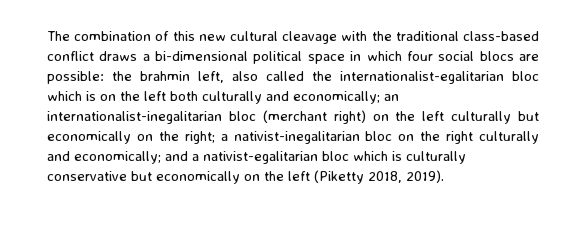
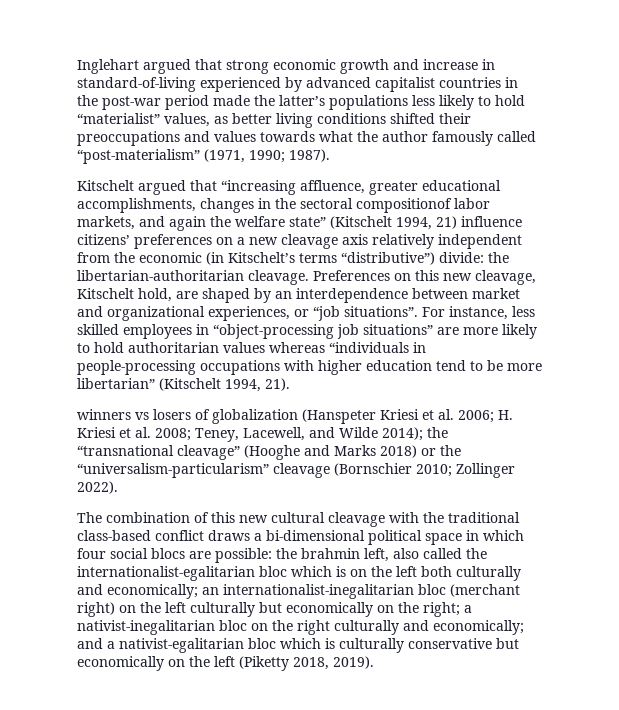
+ Inglehart argued that strong economic growth and increase in standard-of-living experienced by advanced capitalist countries in the post-war period made the latter’s populations less likely to hold “materialist” values, as better living conditions shifted their preoccupations and values towards what the author famously called “post-materialism” (1971, 1990; 1987).
+ Kitschelt argued that “increasing affluence, greater educational accomplishments, changes in the sectoral compositionof labor markets, and again the welfare state” (Kitschelt 1994, 21) influence citizens’ preferences on a new cleavage axis relatively independent from the economic (in Kitschelt’s terms “distributive”) divide: the libertarian-authoritarian cleavage. Preferences on this new cleavage, Kitschelt hold, are shaped by an interdependence between market and organizational experiences, or “job situations”. For instance, less skilled employees in “object-processing job situations” are more likely to hold authoritarian values whereas “individuals in people-processing occupations with higher education tend to be more libertarian” (Kitschelt 1994, 21).
+ winners vs losers of globalization (Hanspeter Kriesi et al. 2006; H. Kriesi et al. 2008; Teney, Lacewell, and Wilde 2014); the “transnational cleavage” (Hooghe and Marks 2018) or the “universalism-particularism” cleavage (Bornschier 2010; Zollinger 2022).

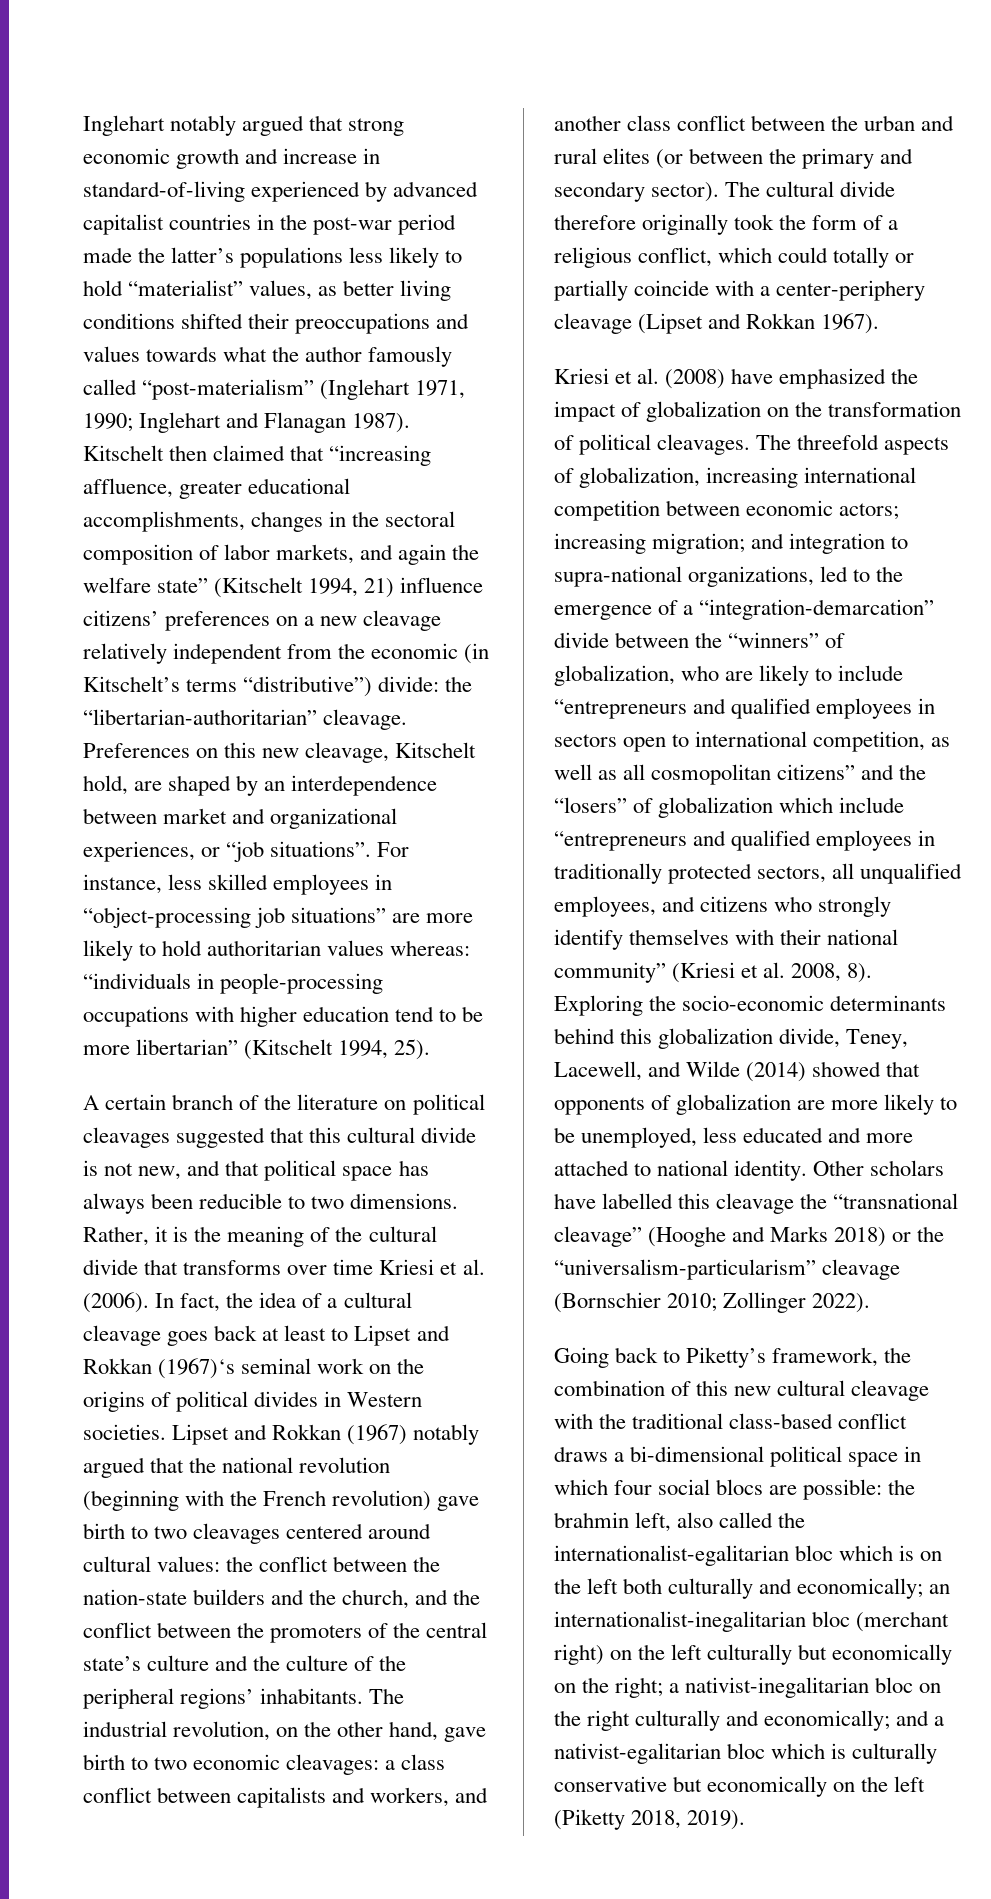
- Inglehart argued that strong economic growth and increase in standard-of-living experienced by advanced capitalist countries in the post-war period made the latter’s populations less likely to hold “materialist” values, as better living conditions shifted their preoccupations and values towards what the author famously called “post-materialism” (1971, 1990; 1987).
- Kitschelt argued that “increasing affluence, greater educational accomplishments, changes in the sectoral compositionof labor markets, and again the welfare state” (Kitschelt 1994, 21) influence citizens’ preferences on a new cleavage axis relatively independent from the economic (in Kitschelt’s terms “distributive”) divide:
+ Inglehart notably argued that strong economic growth and increase in standard-of-living experienced by advanced capitalist countries in the post-war period made the latter’s populations less likely to hold “materialist” values, as better living conditions shifted their preoccupations and values towards what the author famously called “post-materialism” (Inglehart 1971, 1990; Inglehart and Flanagan 1987). Kitschelt then claimed that “increasing affluence, greater educational accomplishments, changes in the sectoral composition of labor markets, and again the welfare state” (Kitschelt 1994, 21) influence citizens’ preferences on a new cleavage relatively independent from the economic (in Kitschelt’s terms “distributive”) divide:
- the libertarian-authoritarian cleavage.
+ the “libertarian-authoritarian” cleavage.
- For instance, less skilled employees in “object-processing job situations” are more likely to hold authoritarian values whereas “individuals in people-processing occupations with higher education tend to be more libertarian” (Kitschelt 1994, 21).
- winners vs losers of globalization (Hanspeter Kriesi et al. 2006; H. Kriesi et al. 2008; Teney, Lacewell, and Wilde 2014); the “transnational cleavage” (Hooghe and Marks 2018) or the “universalism-particularism” cleavage (Bornschier 2010; Zollinger 2022).
+ For instance, less skilled employees in “object-processing job situations” are more likely to hold authoritarian values whereas: “individuals in people-processing occupations with higher education tend to be more libertarian” (Kitschelt 1994, 25).
+ A certain branch of the literature on political cleavages suggested that this cultural divide is not new, and that political space has always been reducible to two dimensions. Rather, it is the meaning of the cultural divide that transforms over time Kriesi et al. (2006). In fact, the idea of a cultural cleavage goes back at least to Lipset and Rokkan (1967)‘s seminal work on the origins of political divides in Western societies. Lipset and Rokkan (1967) notably argued that the national revolution (beginning with the French revolution) gave birth to two cleavages centered around cultural values: the conflict between the nation-state builders and the church, and the conflict between the promoters of the central state’s culture and the culture of the peripheral regions’ inhabitants. The industrial revolution, on the other hand, gave birth to two economic cleavages: a class conflict between capitalists and workers, and another class conflict between the urban and rural elites (or between the primary and secondary sector). The cultural divide therefore originally took the form of a religious conflict, which could totally or partially coincide with a center-periphery cleavage (Lipset and Rokkan 1967).
+ Kriesi et al. (2008) have emphasized the impact of globalization on the transformation of political cleavages. The threefold aspects of globalization, increasing international competition between economic actors; increasing migration; and integration to supra-national organizations, led to the emergence of a “integration-demarcation” divide between the “winners” of globalization, who are likely to include “entrepreneurs and qualified employees in sectors open to international competition, as well as all cosmopolitan citizens” and the “losers” of globalization which include “entrepreneurs and qualified employees in traditionally protected sectors, all unqualified employees, and citizens who strongly identify themselves with their national community” (Kriesi et al. 2008, 8). Exploring the socio-economic determinants behind this globalization divide, Teney, Lacewell, and Wilde (2014) showed that opponents of globalization are more likely to be unemployed, less educated and more attached to national identity. Other scholars have labelled this cleavage the “transnational cleavage” (Hooghe and Marks 2018) or the “universalism-particularism” cleavage (Bornschier 2010; Zollinger 2022).
- The combination of this new cultural cleavage with the traditional class-based conflict draws a bi-dimensional political space in which four social blocs are possible:
+ Going back to Piketty’s framework, the combination of this new cultural cleavage with the traditional class-based conflict draws a bi-dimensional political space in which four social blocs are possible:

